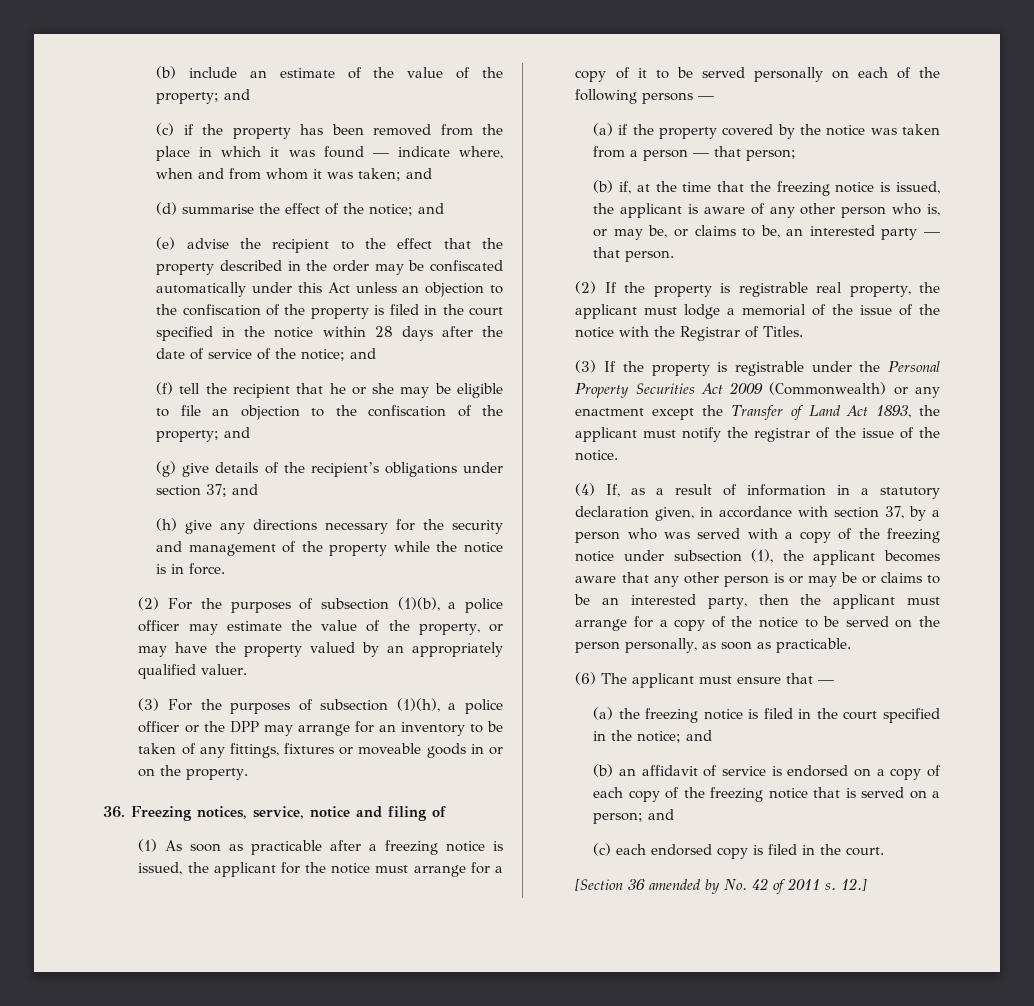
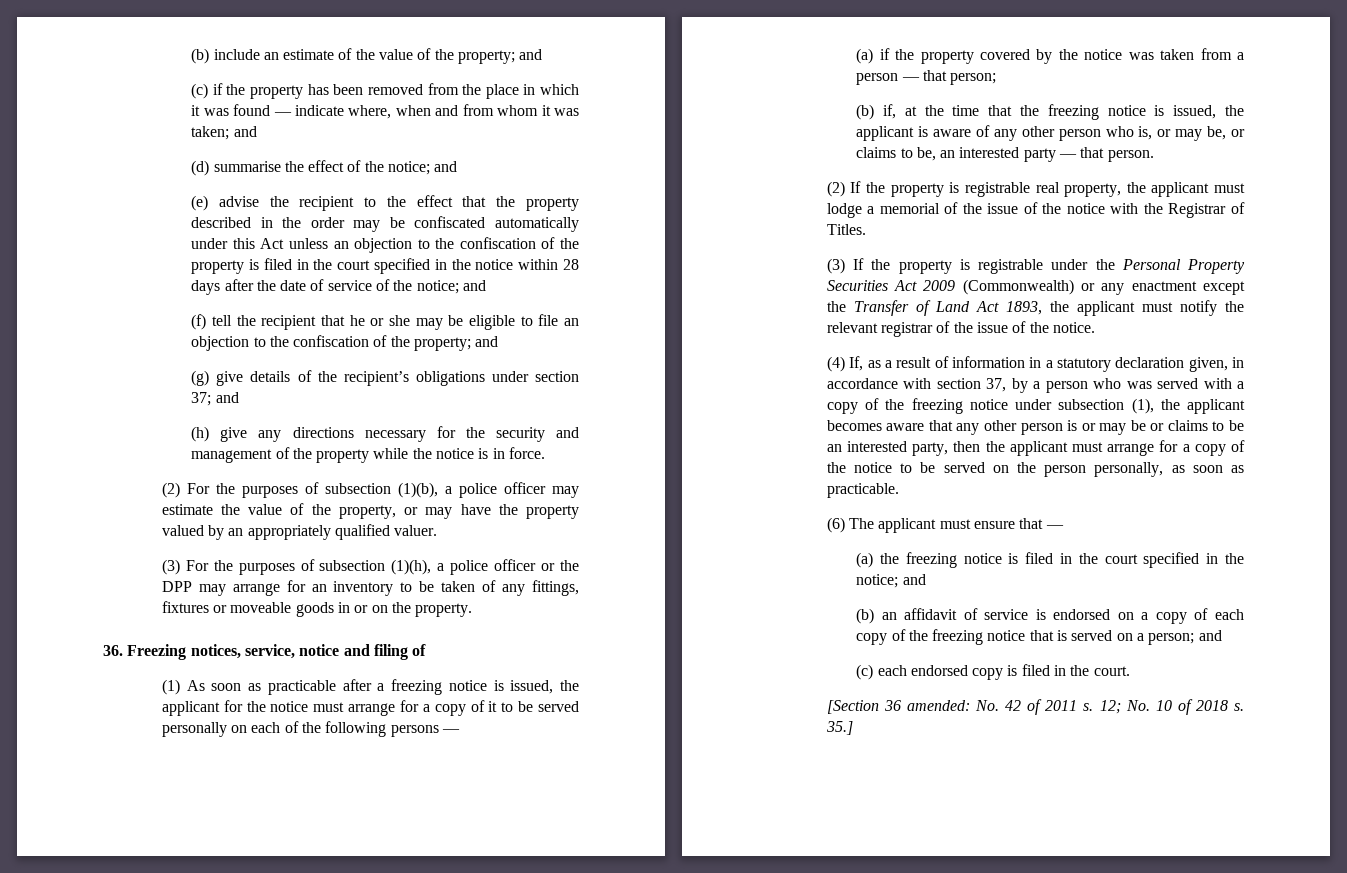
- (3) If the property is registrable under the Personal Property Securities Act 2009 (Commonwealth) or any enactment except the Transfer of Land Act 1893, the applicant must notify the registrar of the issue of the notice.
+ (3) If the property is registrable under the Personal Property Securities Act 2009 (Commonwealth) or any enactment except the Transfer of Land Act 1893, the applicant must notify the relevant registrar of the issue of the notice.
- [Section 36 amended by No. 42 of 2011 s.
+ [Section 36 amended: No. 42 of 2011 s.
- 12.]
+ 12; No. 10 of 2018 s. 35.]

